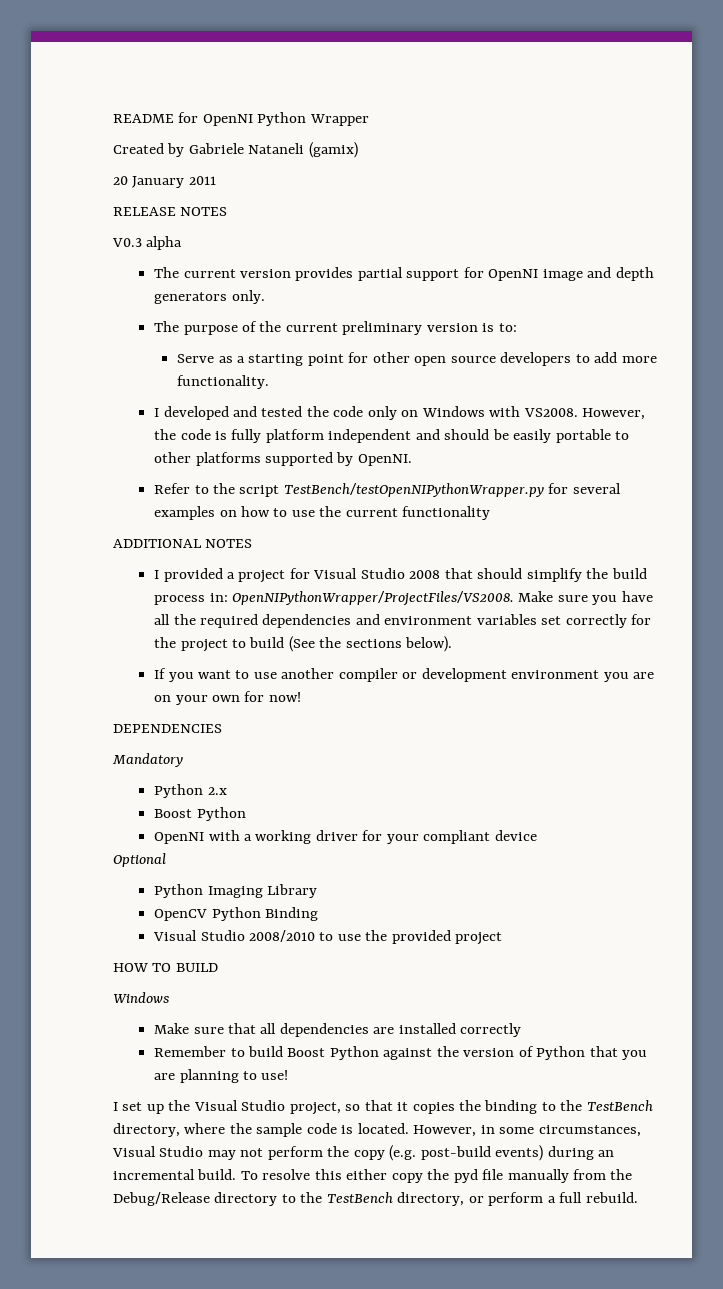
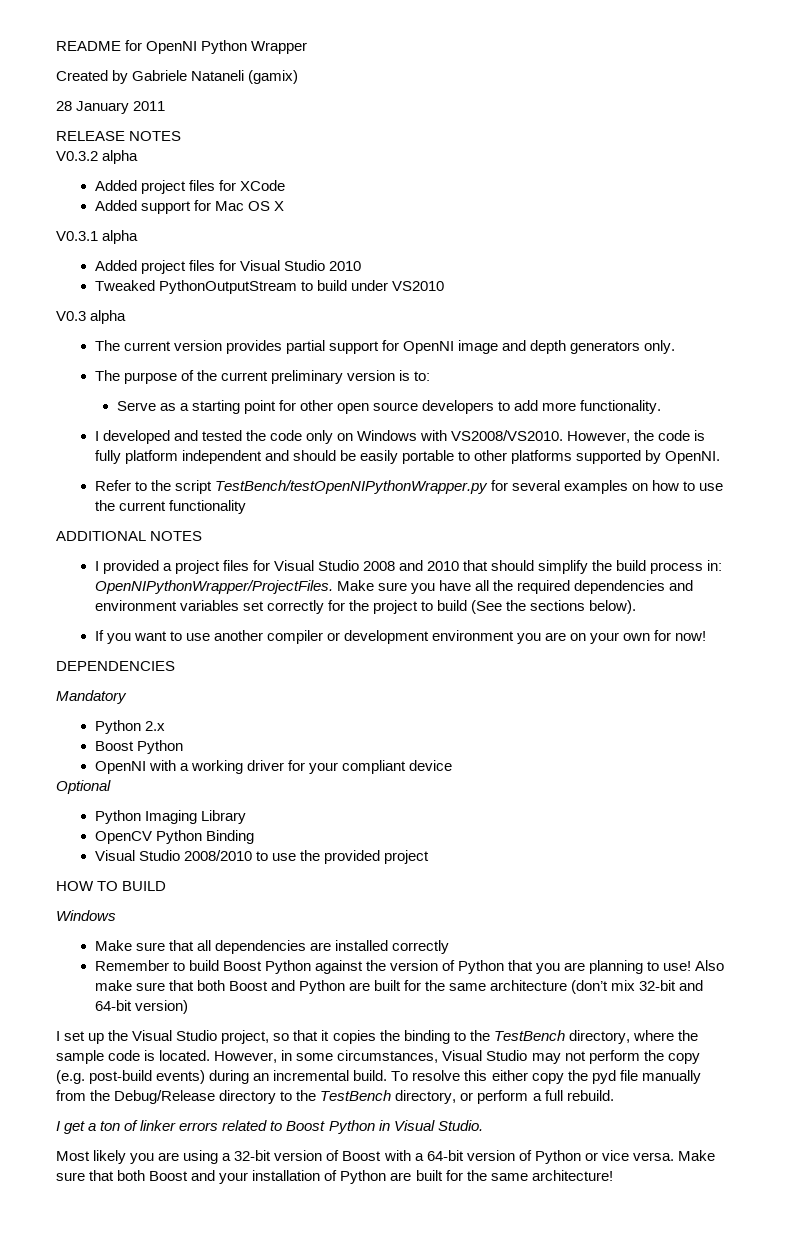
- 20 January 2011
+ 28 January 2011
+ V0.3.2 alpha
+ Added project files for XCode
+ Added support for Mac OS X
+ V0.3.1 alpha
+ Added project files for Visual Studio 2010
+ Tweaked PythonOutputStream to build under VS2010
- I developed and tested the code only on Windows with VS2008.
+ I developed and tested the code only on Windows with VS2008/VS2010.
- I provided a project for Visual Studio 2008 that should simplify the build process in: OpenNIPythonWrapper/ProjectFiles/VS2008.
+ I provided a project files for Visual Studio 2008 and 2010 that should simplify the build process in: OpenNIPythonWrapper/ProjectFiles.
+ Also make sure that both Boost and Python are built for the same architecture (don’t mix 32-bit and 64-bit version)
+ I get a ton of linker errors related to Boost Python in Visual Studio.
+ Most likely you are using a 32-bit version of Boost with a 64-bit version of Python or vice versa. Make sure that both Boost and your installation of Python are built for the same architecture!

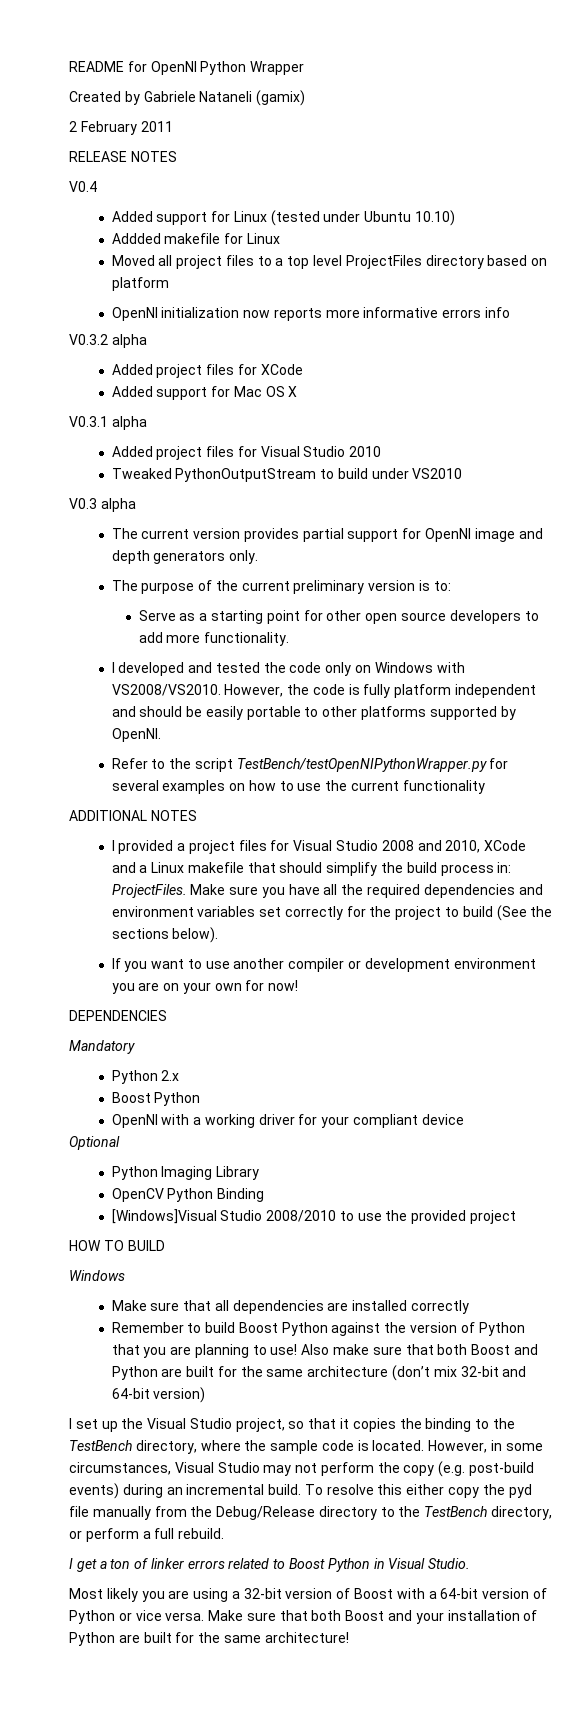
- 28 January 2011
+ 2 February 2011
+ V0.4
+ Added support for Linux (tested under Ubuntu 10.10)
+ Addded makefile for Linux
+ Moved all project files to a top level ProjectFiles directory based on platform
+ OpenNI initialization now reports more informative errors info
- I provided a project files for Visual Studio 2008 and 2010 that should simplify the build process in: OpenNIPythonWrapper/ProjectFiles.
+ I provided a project files for Visual Studio 2008 and 2010, XCode and a Linux makefile that should simplify the build process in: ProjectFiles.
- Visual Studio 2008/2010 to use the provided project
+ [Windows]Visual Studio 2008/2010 to use the provided project

